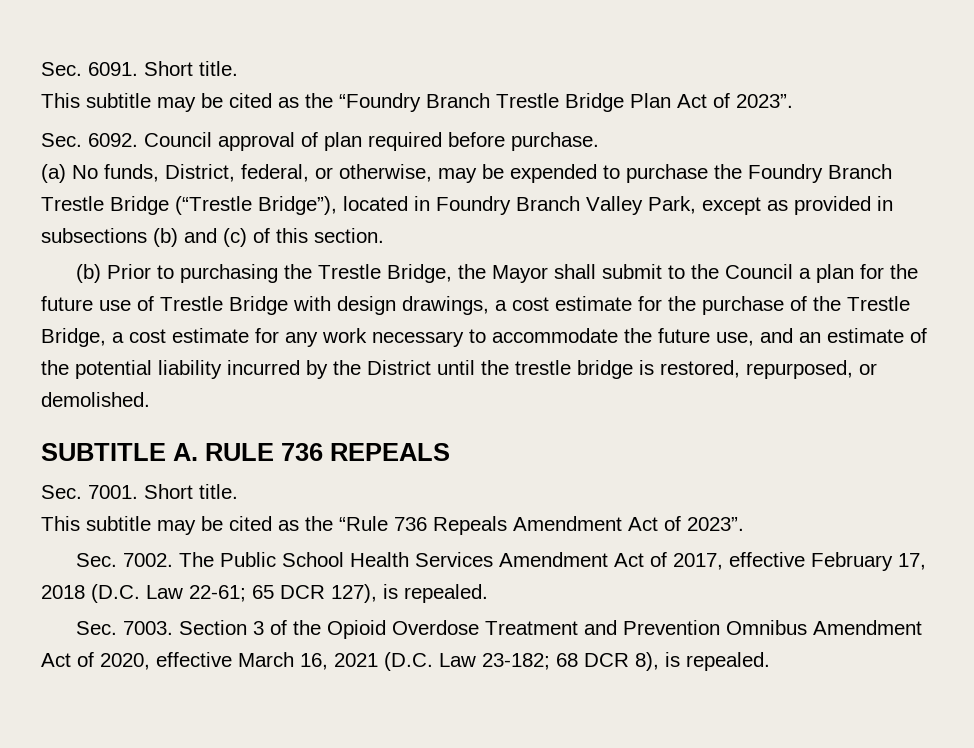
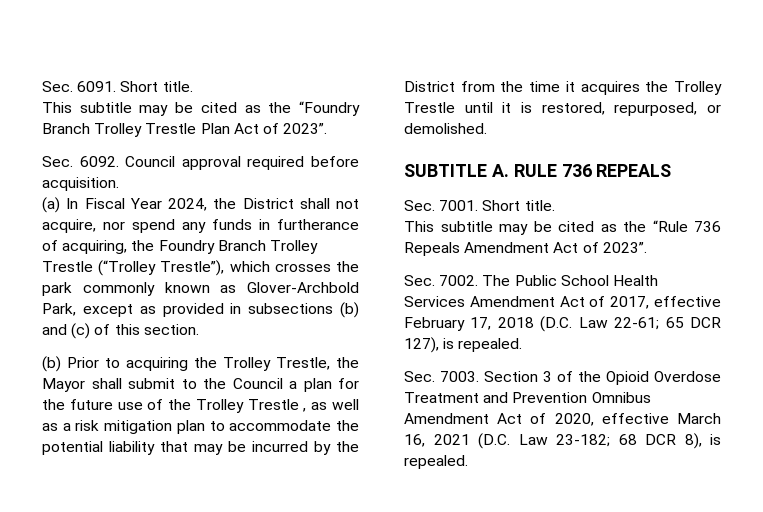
- This subtitle may be cited as the “Foundry Branch Trestle Bridge Plan Act of 2023”.
+ This subtitle may be cited as the “Foundry Branch Trolley Trestle Plan Act of 2023”.
- Council approval of plan required before purchase.
+ Council approval required before acquisition.
- (a) No funds, District, federal, or otherwise, may be expended to purchase the Foundry Branch Trestle Bridge (“Trestle Bridge”), located in Foundry Branch Valley Park, except as provided in subsections (b) and (c) of this section.
+ (a) In Fiscal Year 2024, the District shall not acquire, nor spend any funds in furtherance of acquiring, the Foundry Branch Trolley Trestle (“Trolley Trestle”), which crosses the park commonly known as Glover-Archbold Park, except as provided in subsections (b) and (c) of this section.
- (b) Prior to purchasing the Trestle Bridge, the Mayor shall submit to the Council a plan for the future use of Trestle Bridge with design drawings, a cost estimate for the purchase of the Trestle Bridge, a cost estimate for any work necessary to accommodate the future use, and an estimate of the potential liability incurred by the District until the trestle bridge is restored, repurposed, or demolished.
+ (b) Prior to acquiring the Trolley Trestle, the Mayor shall submit to the Council a plan for the future use of the Trolley Trestle , as well as a risk mitigation plan to accommodate the potential liability that may be incurred by the District from the time it acquires the Trolley Trestle until it is restored, repurposed, or demolished.

